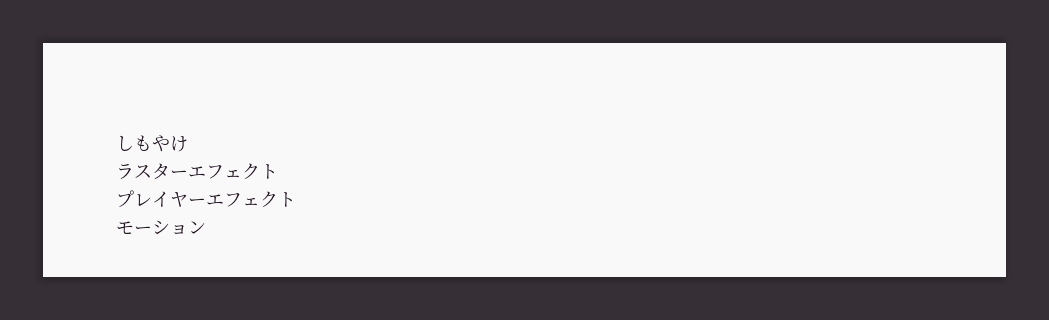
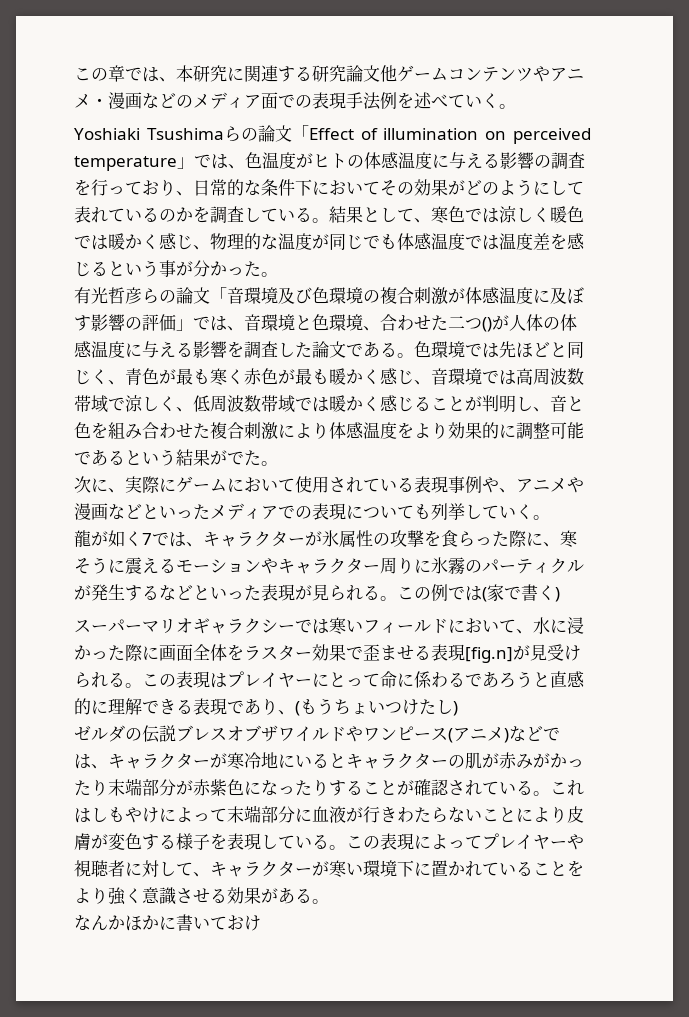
- しもやけ
- ラスターエフェクト
- プレイヤーエフェクト
- モーション
+ この章では、本研究に関連する研究論文他ゲームコンテンツやアニメ・漫画などのメディア面での表現手法例を述べていく。
+ Yoshiaki Tsushimaらの論文「Effect of illumination on perceived temperature」では、色温度がヒトの体感温度に与える影響の調査を行っており、日常的な条件下においてその効果がどのようにして表れているのかを調査している。結果として、寒色では涼しく暖色では暖かく感じ、物理的な温度が同じでも体感温度では温度差を感じるという事が分かった。
+ 有光哲彦らの論文「音環境及び色環境の複合刺激が体感温度に及ぼす影響の評価」では、音環境と色環境、合わせた二つ()が人体の体感温度に与える影響を調査した論文である。色環境では先ほどと同じく、青色が最も寒く赤色が最も暖かく感じ、音環境では高周波数帯域で涼しく、低周波数帯域では暖かく感じることが判明し、音と色を組み合わせた複合刺激により体感温度をより効果的に調整可能であるという結果がでた。
+ 次に、実際にゲームにおいて使用されている表現事例や、アニメや漫画などといったメディアでの表現についても列挙していく。
+ 龍が如く7では、キャラクターが氷属性の攻撃を食らった際に、寒そうに震えるモーションやキャラクター周りに氷霧のパーティクルが発生するなどといった表現が見られる。この例では(家で書く)
+ スーパーマリオギャラクシーでは寒いフィールドにおいて、水に浸かった際に画面全体をラスター効果で歪ませる表現[fig.n]が見受けられる。この表現はプレイヤーにとって命に係わるであろうと直感的に理解できる表現であり、(もうちょいつけたし)
+ ゼルダの伝説ブレスオブザワイルドやワンピース(アニメ)などでは、キャラクターが寒冷地にいるとキャラクターの肌が赤みがかったり末端部分が赤紫色になったりすることが確認されている。これはしもやけによって末端部分に血液が行きわたらないことにより皮膚が変色する様子を表現している。この表現によってプレイヤーや視聴者に対して、キャラクターが寒い環境下に置かれていることをより強く意識させる効果がある。
+ なんかほかに書いておけ

